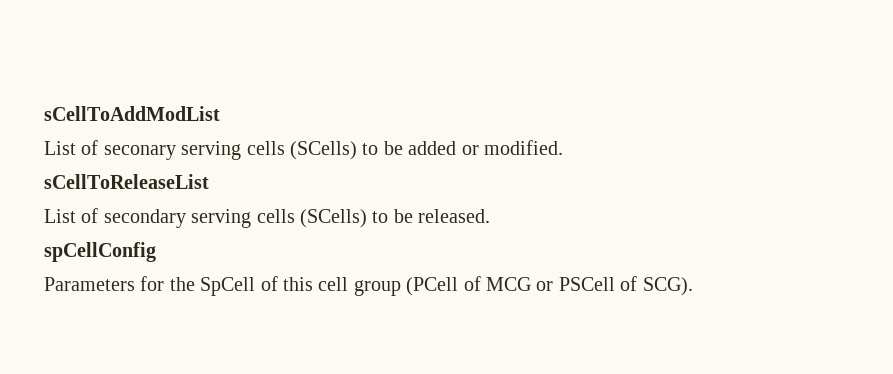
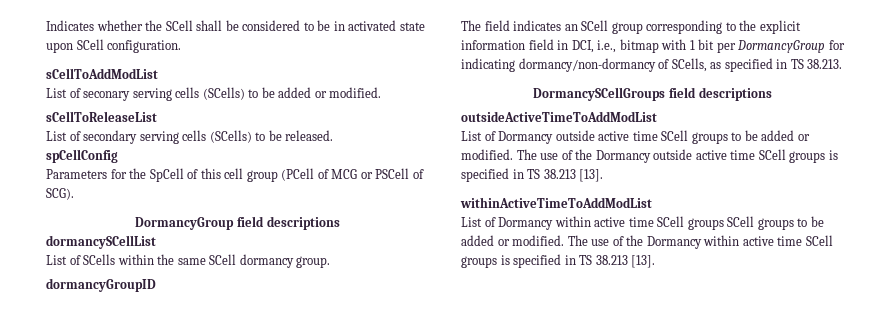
+ Indicates whether the SCell shall be considered to be in activated state upon SCell configuration.
+ DormancyGroup field descriptions
+ dormancySCellList
+ List of SCells within the same SCell dormancy group.
+ dormancyGroupID
+ The field indicates an SCell group corresponding to the explicit information field in DCI, i.e., bitmap with 1 bit per DormancyGroup for indicating dormancy/non-dormancy of SCells, as specified in TS 38.213.
+ DormancySCellGroups field descriptions
+ outsideActiveTimeToAddModList
+ List of Dormancy outside active time SCell groups to be added or modified. The use of the Dormancy outside active time SCell groups is specified in TS 38.213 [13].
+ withinActiveTimeToAddModList
+ List of Dormancy within active time SCell groups SCell groups to be added or modified. The use of the Dormancy within active time SCell groups is specified in TS 38.213 [13].

